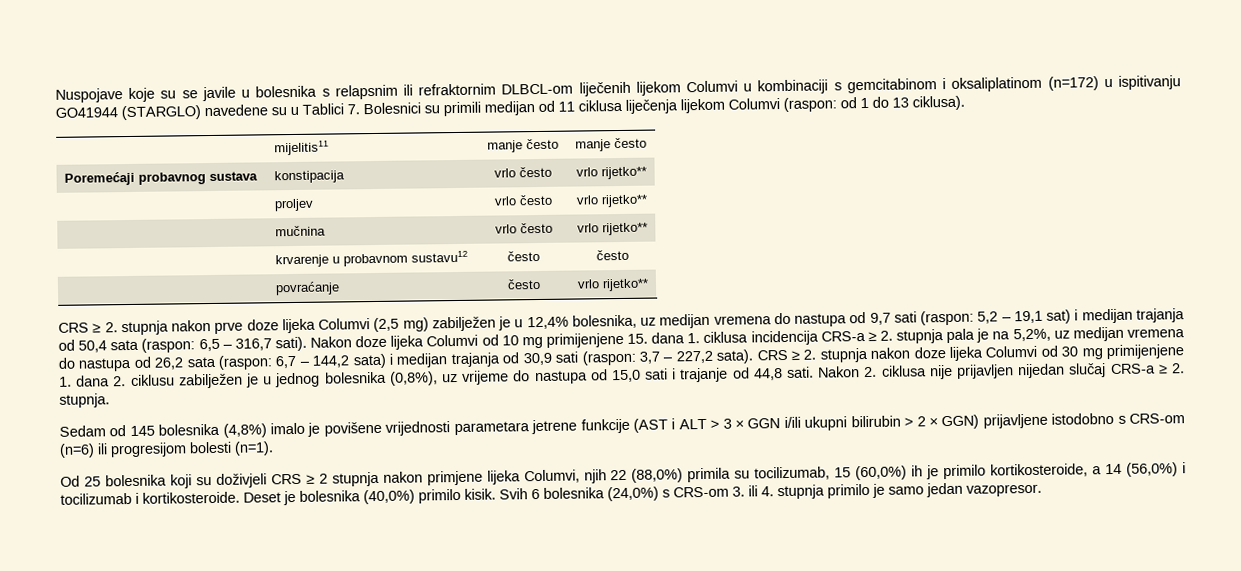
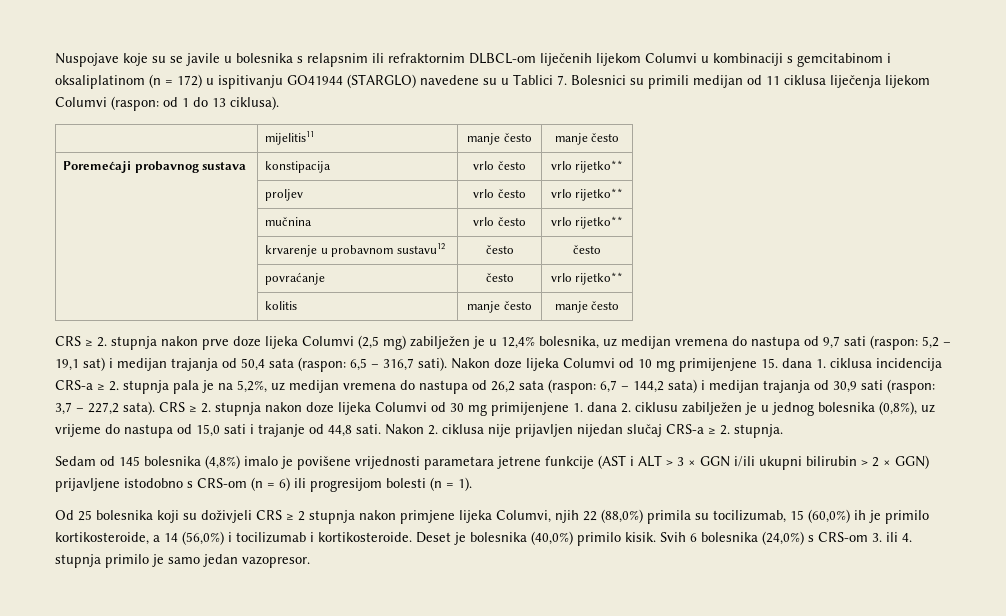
- Nuspojave koje su se javile u bolesnika s relapsnim ili refraktornim DLBCL-om liječenih lijekom Columvi u kombinaciji s gemcitabinom i oksaliplatinom (n=172) u ispitivanju GO41944 (STARGLO) navedene su u Tablici 7. Bolesnici su primili medijan od 11 ciklusa liječenja lijekom Columvi (raspon: od 1 do 13 ciklusa).
+ Nuspojave koje su se javile u bolesnika s relapsnim ili refraktornim DLBCL-om liječenih lijekom Columvi u kombinaciji s gemcitabinom i oksaliplatinom (n = 172) u ispitivanju GO41944 (STARGLO) navedene su u Tablici 7. Bolesnici su primili medijan od 11 ciklusa liječenja lijekom Columvi (raspon: od 1 do 13 ciklusa).
+ | kolitis | manje često | manje često
- Sedam od 145 bolesnika (4,8%) imalo je povišene vrijednosti parametara jetrene funkcije (AST i ALT > 3 × GGN i/ili ukupni bilirubin > 2 × GGN) prijavljene istodobno s CRS-om (n=6) ili progresijom bolesti (n=1).
+ Sedam od 145 bolesnika (4,8%) imalo je povišene vrijednosti parametara jetrene funkcije (AST i ALT > 3 × GGN i/ili ukupni bilirubin > 2 × GGN) prijavljene istodobno s CRS-om (n = 6) ili progresijom bolesti (n = 1).

